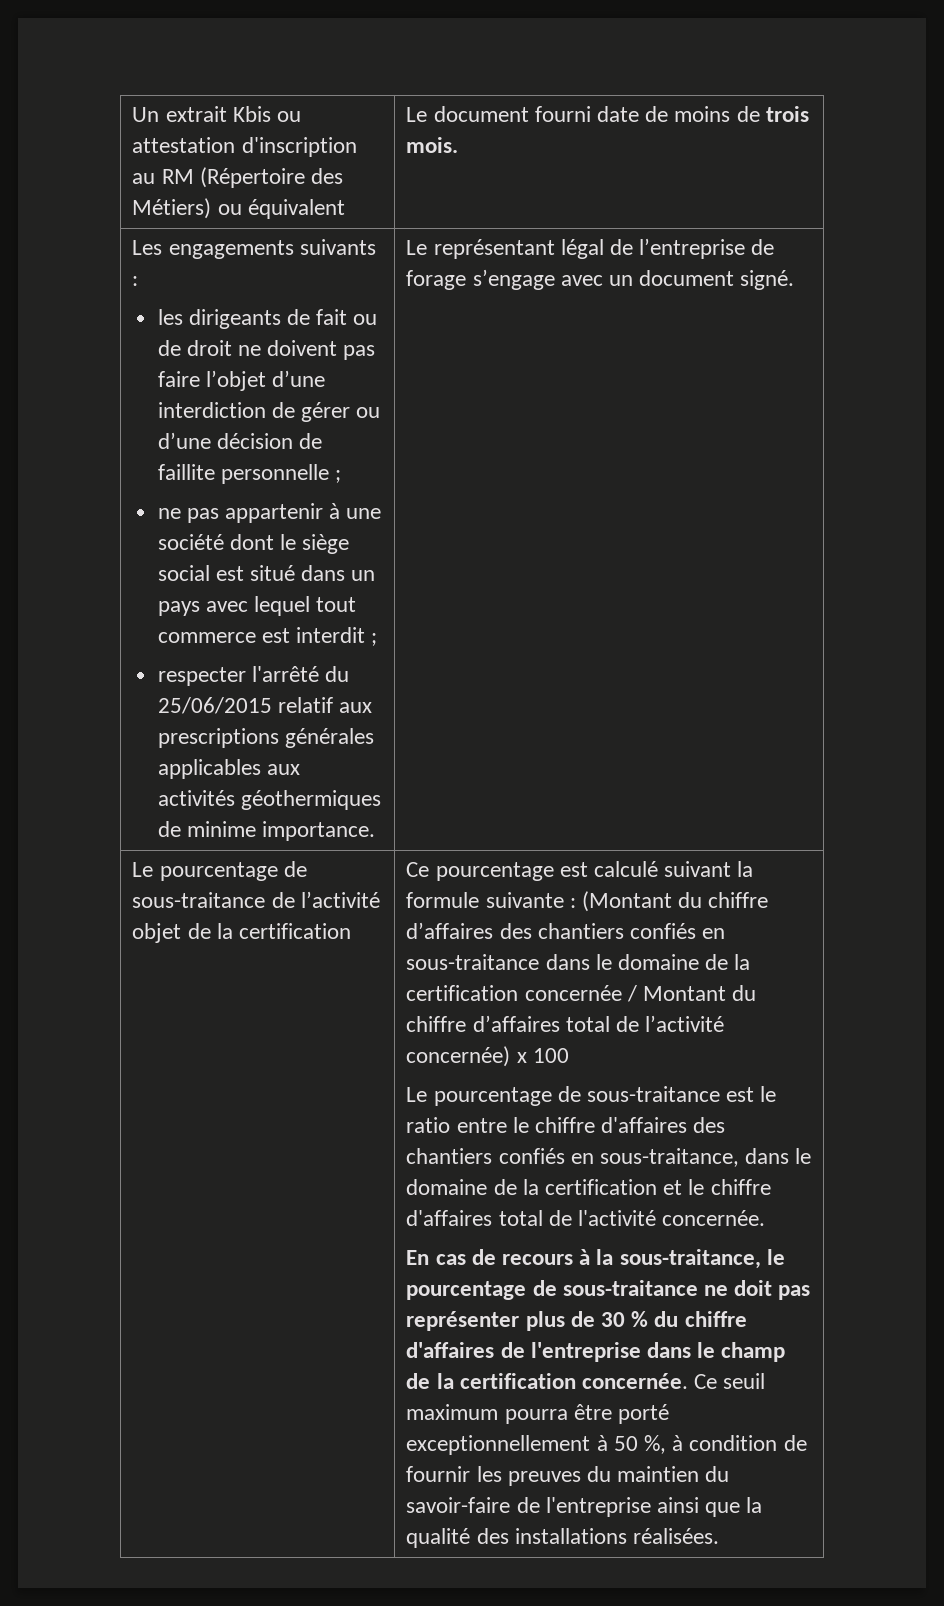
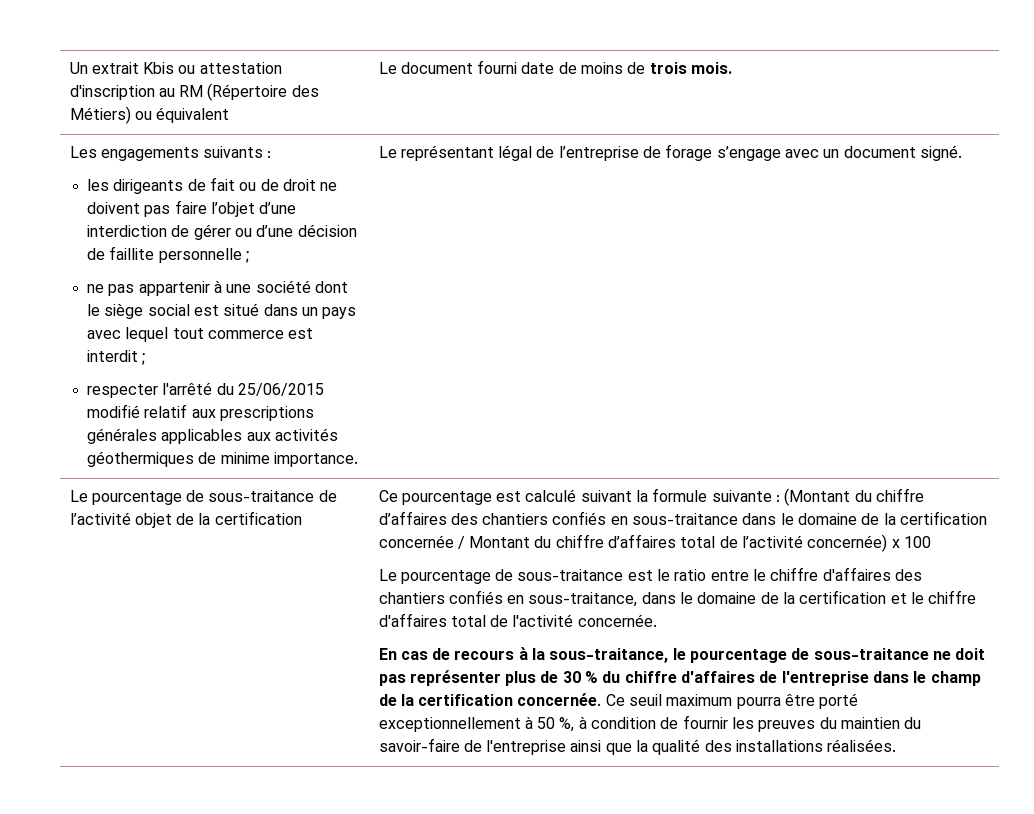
- respecter l'arrêté du 25/06/2015 relatif aux prescriptions générales applicables aux activités géothermiques de minime importance.
+ respecter l'arrêté du 25/06/2015 modifié relatif aux prescriptions générales applicables aux activités géothermiques de minime importance.

